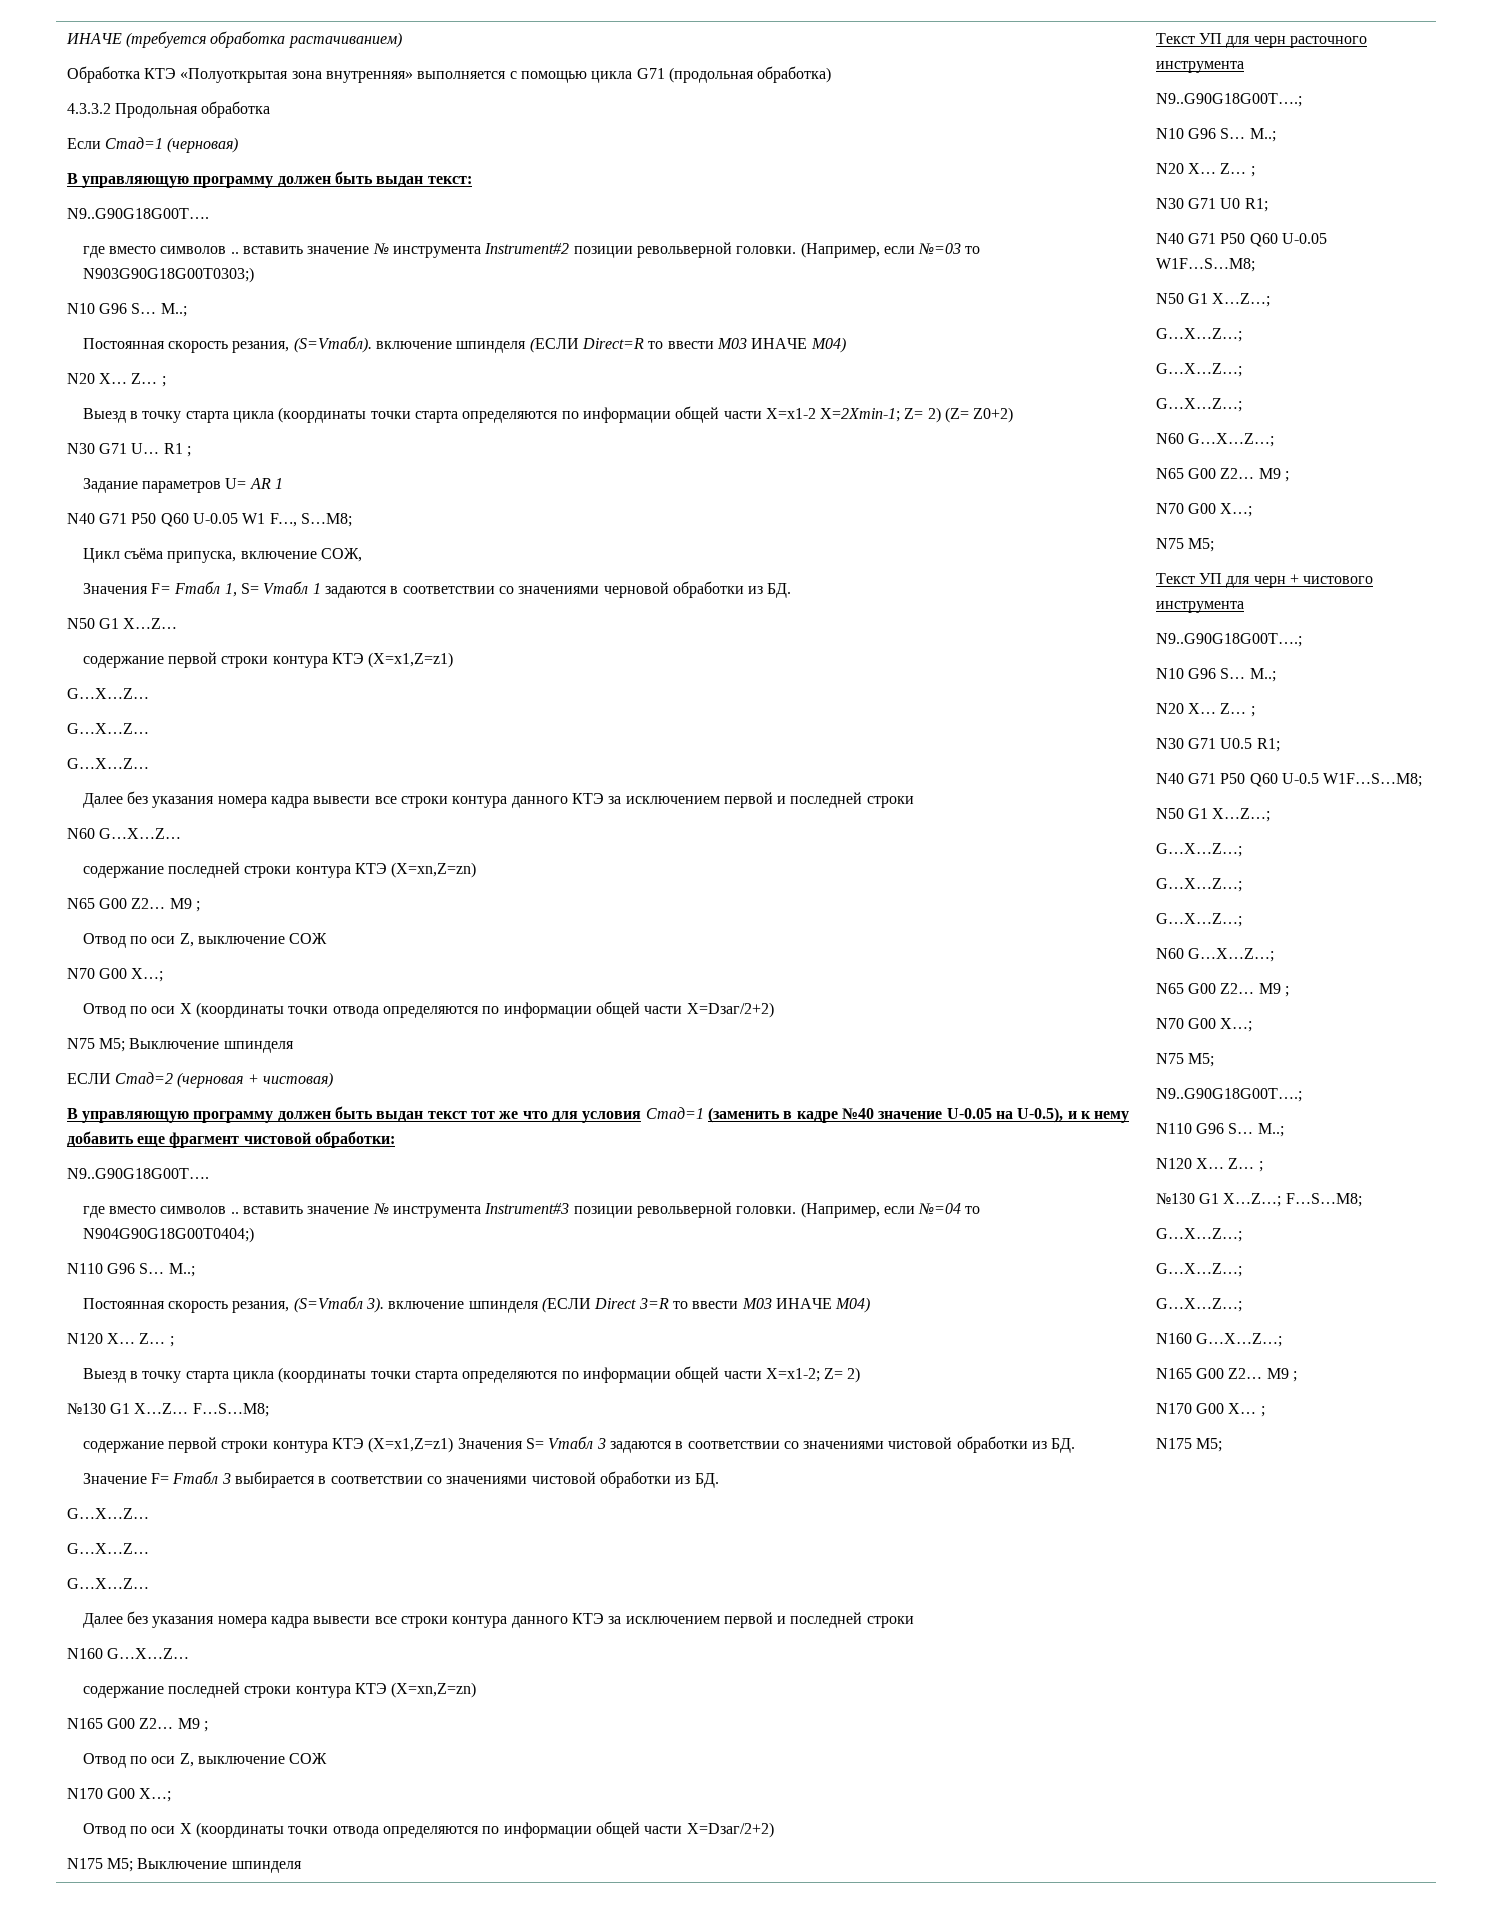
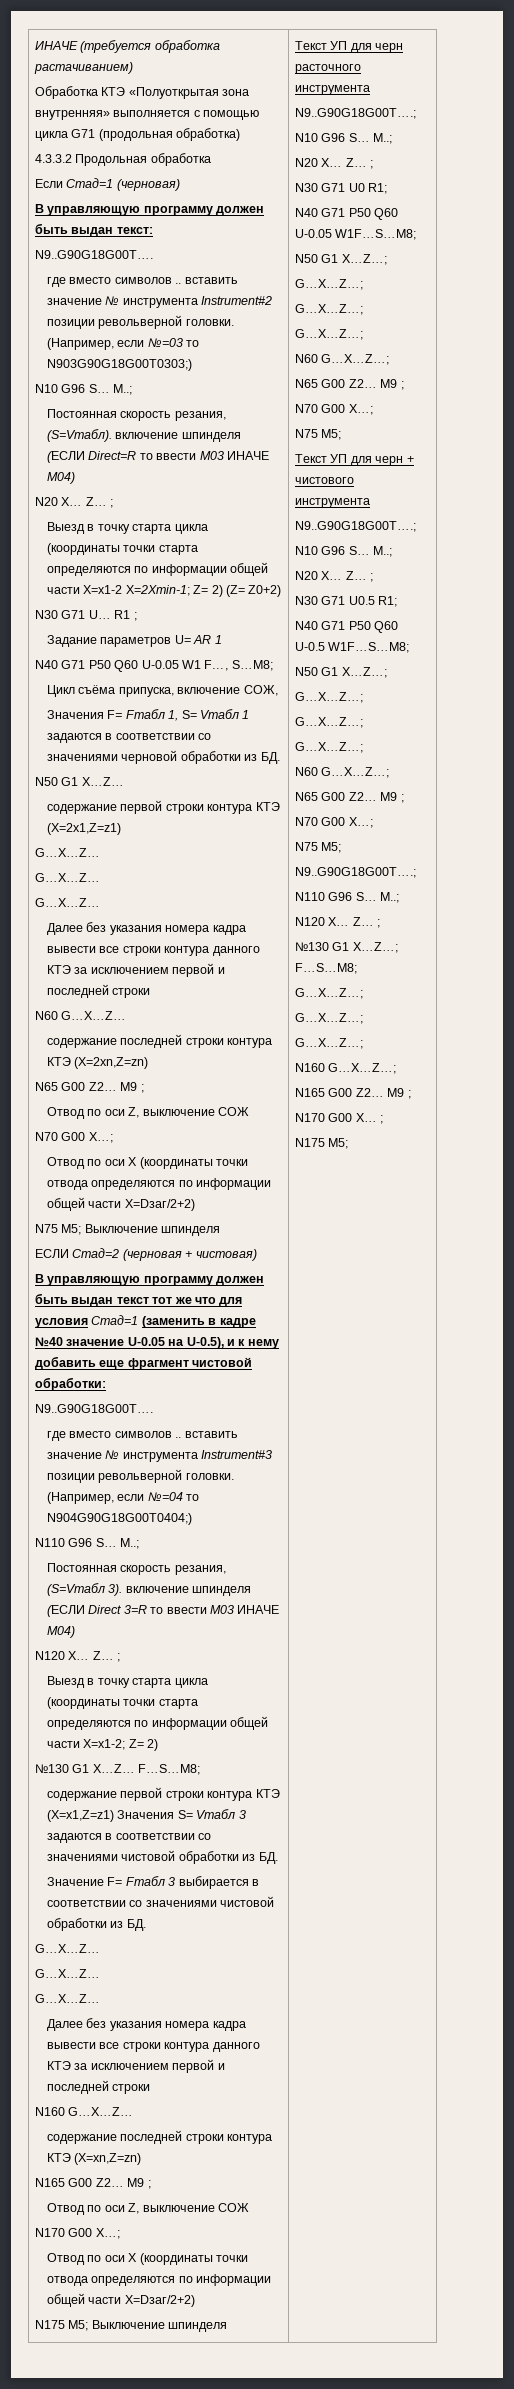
  N50 G1 X…Z…
- содержание первой строки контура КТЭ (X=x1,Z=z1)
+ содержание первой строки контура КТЭ (X=2x1,Z=z1)
  N60 G…X…Z…
- содержание последней строки контура КТЭ (X=xn,Z=zn)
+ содержание последней строки контура КТЭ (X=2xn,Z=zn)

